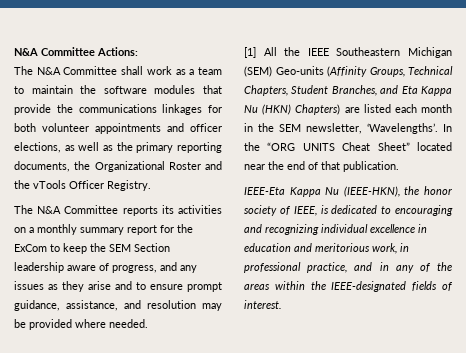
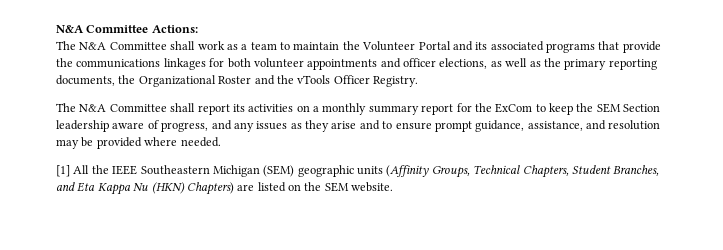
- The N&A Committee shall work as a team to maintain the software modules that provide the communications linkages for both volunteer appointments and officer elections, as well as the primary reporting documents, the Organizational Roster and the vTools Officer Registry.
+ The N&A Committee shall work as a team to maintain the Volunteer Portal and its associated programs that provide the communications linkages for both volunteer appointments and officer elections, as well as the primary reporting documents, the Organizational Roster and the vTools Officer Registry.
- The N&A Committee reports its activities on a monthly summary report for the ExCom to keep the SEM Section leadership aware of progress, and any issues as they arise and to ensure prompt guidance, assistance, and resolution may be provided where needed.
+ The N&A Committee shall report its activities on a monthly summary report for the ExCom to keep the SEM Section leadership aware of progress, and any issues as they arise and to ensure prompt guidance, assistance, and resolution may be provided where needed.
- [1] All the IEEE Southeastern Michigan (SEM) Geo-units (Affinity Groups, Technical Chapters, Student Branches, and Eta Kappa Nu (HKN) Chapters) are listed each month in the SEM newsletter, ‘Wavelengths’. In the “ORG UNITS Cheat Sheet” located near the end of that publication.
- IEEE-Eta Kappa Nu (IEEE-HKN), the honor society of IEEE, is dedicated to encouraging and recognizing individual excellence in education and meritorious work, in professional practice, and in any of the areas within the IEEE-designated fields of interest.
+ [1] All the IEEE Southeastern Michigan (SEM) geographic units (Affinity Groups, Technical Chapters, Student Branches, and Eta Kappa Nu (HKN) Chapters) are listed on the SEM website.

